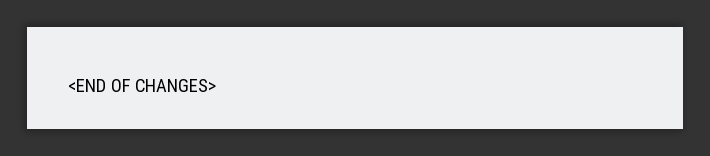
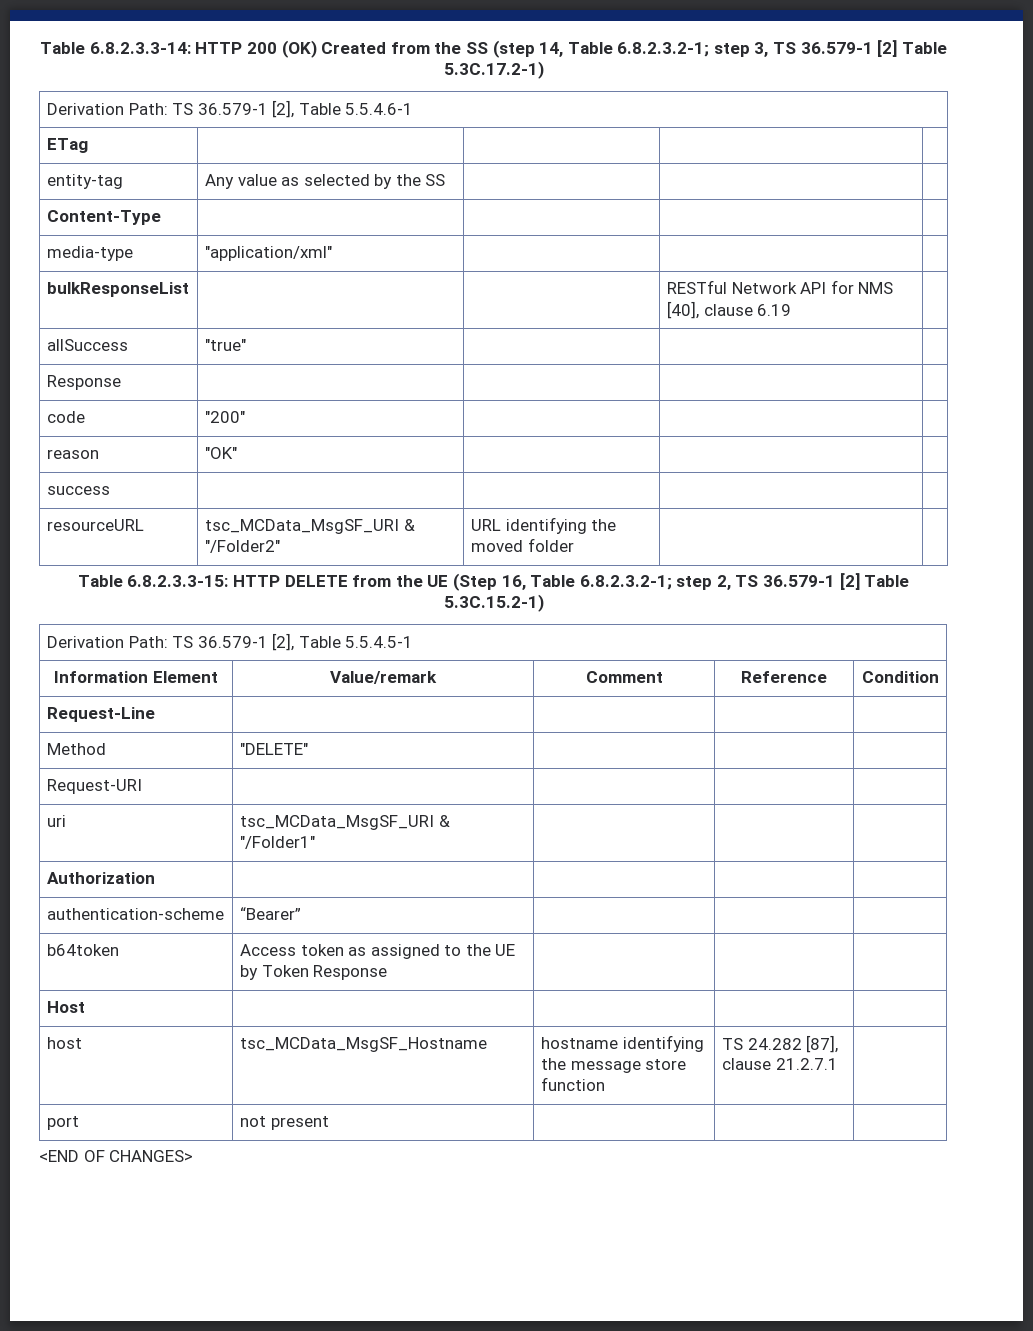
+ Table 6.8.2.3.3-14: HTTP 200 (OK) Created from the SS (step 14, Table 6.8.2.3.2-1; step 3, TS 36.579-1 [2] Table 5.3C.17.2-1)
+ Derivation Path: TS 36.579-1 [2], Table 5.5.4.6-1
+ ETag | | | |
+ entity-tag | Any value as selected by the SS | | |
+ Content-Type | | | |
+ media-type | "application/xml" | | |
+ bulkResponseList | | | RESTful Network API for NMS [40], clause 6.19 |
+ allSuccess | "true" | | |
+ Response | | | |
+ code | "200" | | |
+ reason | "OK" | | |
+ success | | | |
+ resourceURL | tsc_MCData_MsgSF_URI & "/Folder2" | URL identifying the moved folder | |
+ Table 6.8.2.3.3-15: HTTP DELETE from the UE (Step 16, Table 6.8.2.3.2-1; step 2, TS 36.579-1 [2] Table 5.3C.15.2-1)
+ Derivation Path: TS 36.579-1 [2], Table 5.5.4.5-1
+ Information Element | Value/remark | Comment | Reference | Condition
+ Request-Line | | | |
+ Method | "DELETE" | | |
+ Request-URI | | | |
+ uri | tsc_MCData_MsgSF_URI & "/Folder1" | | |
+ Authorization | | | |
+ authentication-scheme | “Bearer” | | |
+ b64token | Access token as assigned to the UE by Token Response | | |
+ Host | | | |
+ host | tsc_MCData_MsgSF_Hostname | hostname identifying the message store function | TS 24.282 [87], clause 21.2.7.1 |
+ port | not present | | |

